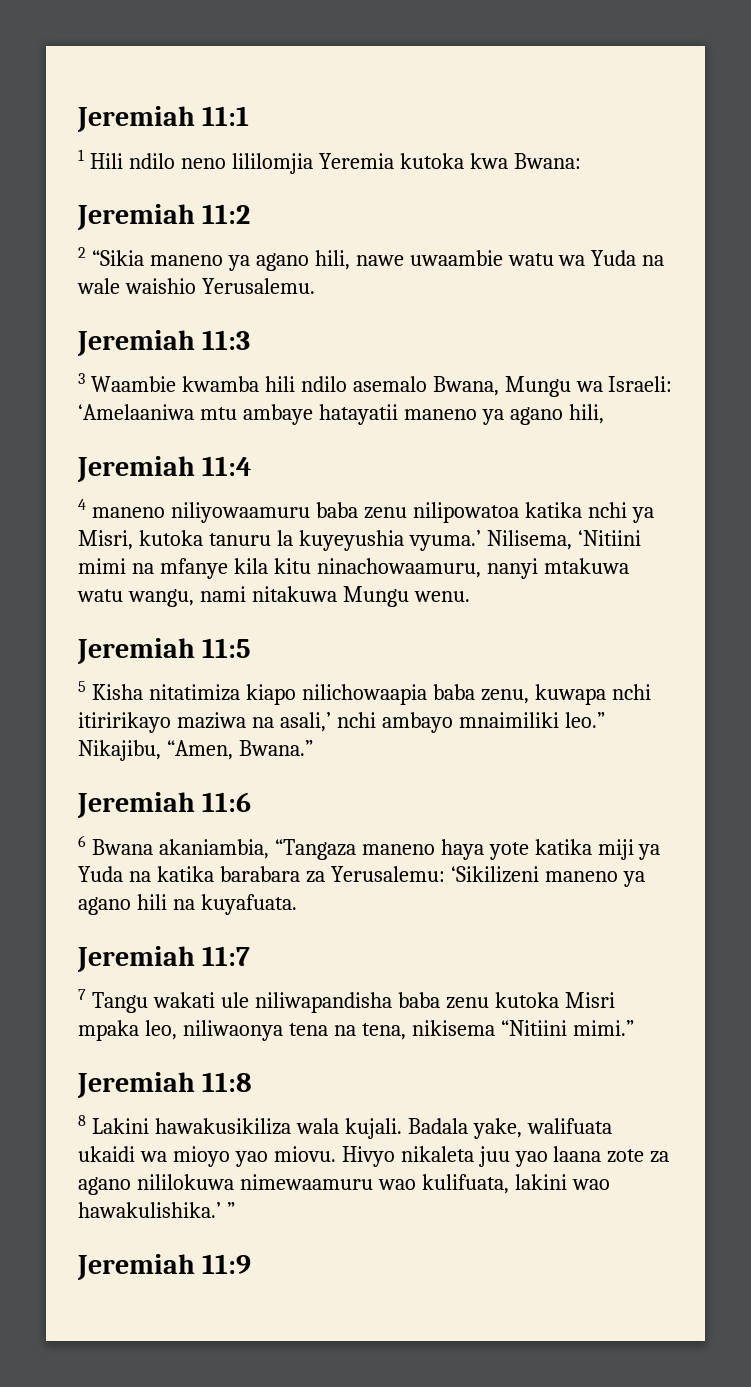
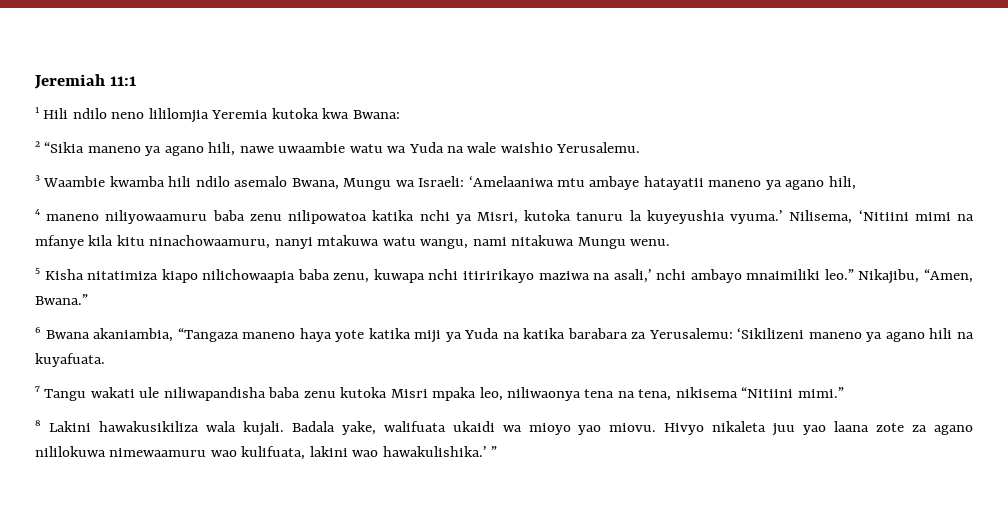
- Jeremiah 11:2
- Jeremiah 11:3
- Jeremiah 11:4
- Jeremiah 11:5
- Jeremiah 11:6
- Jeremiah 11:7
- Jeremiah 11:8
- Jeremiah 11:9

